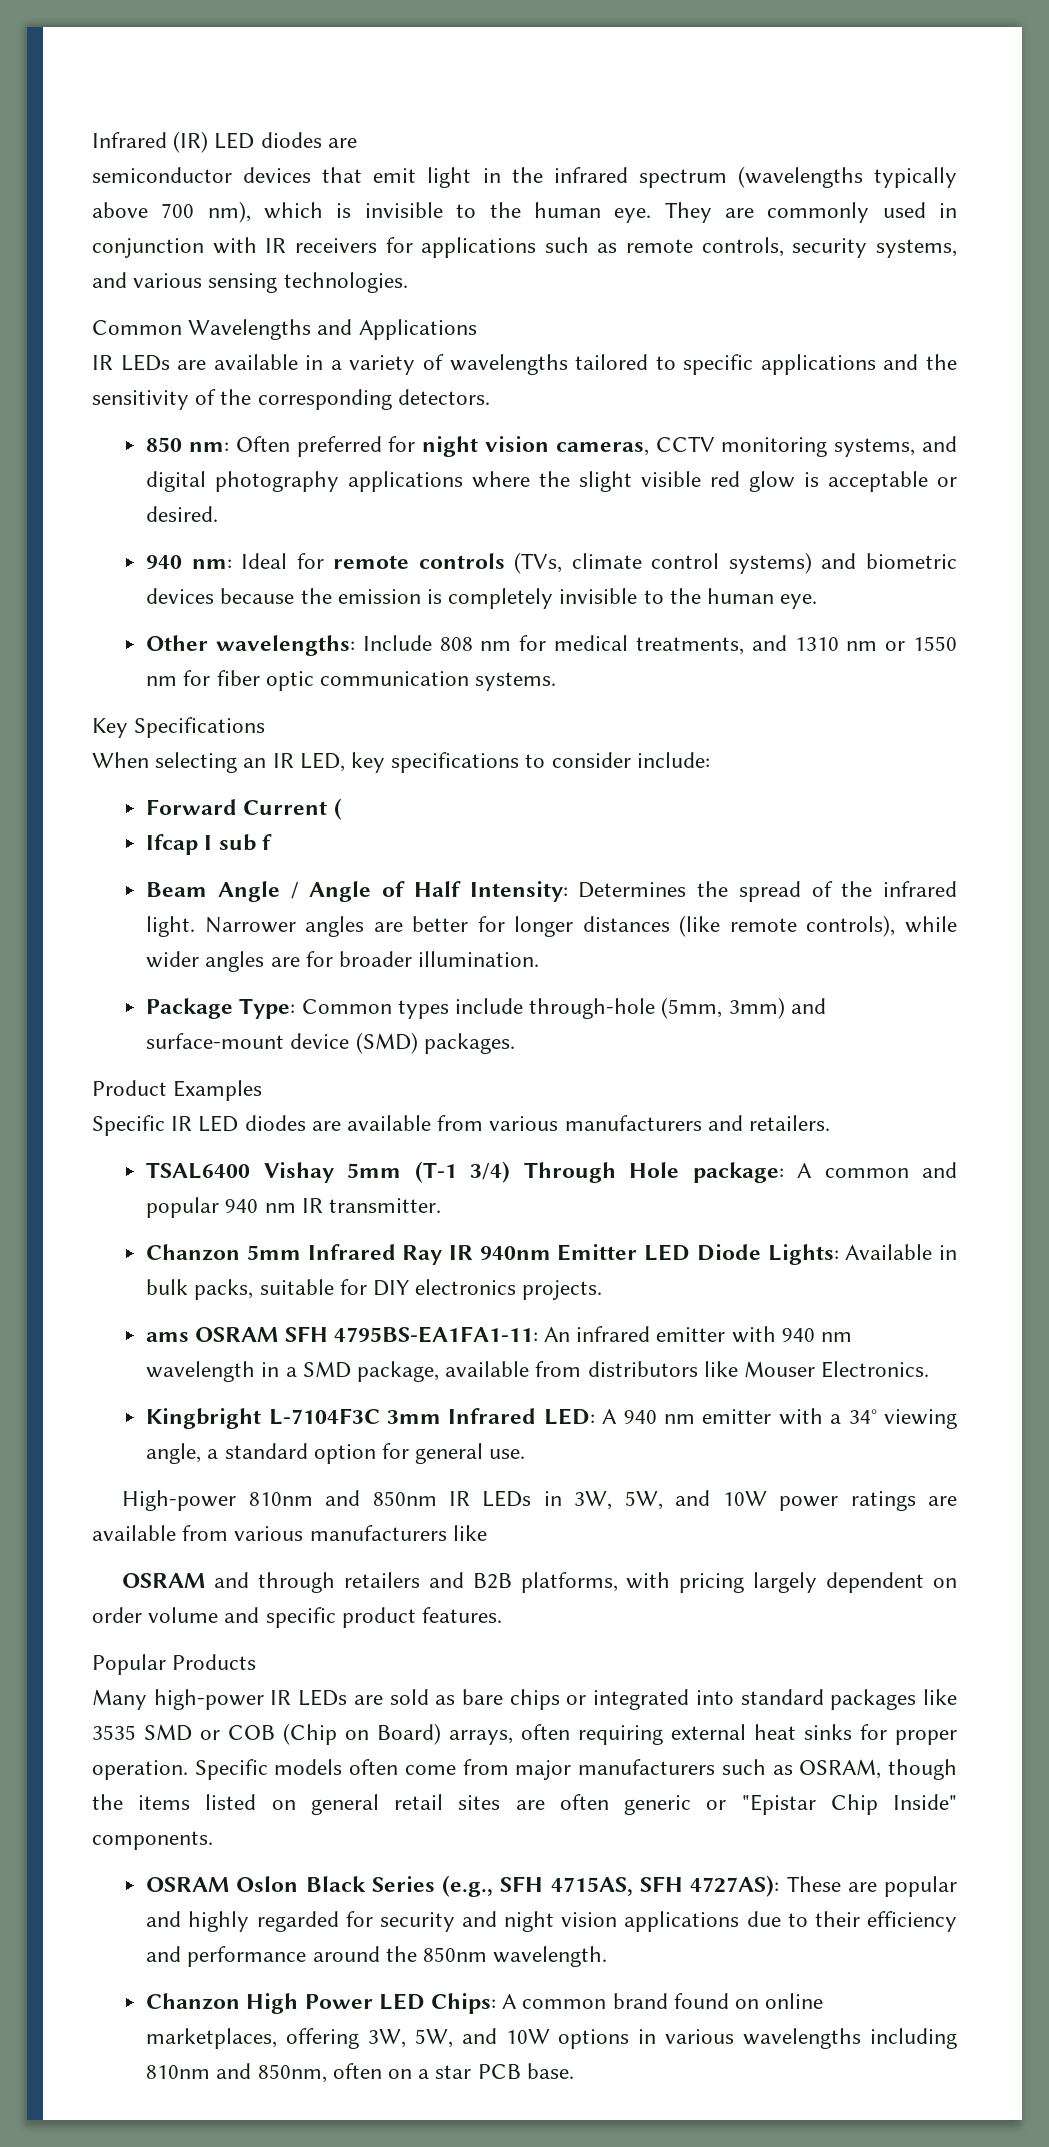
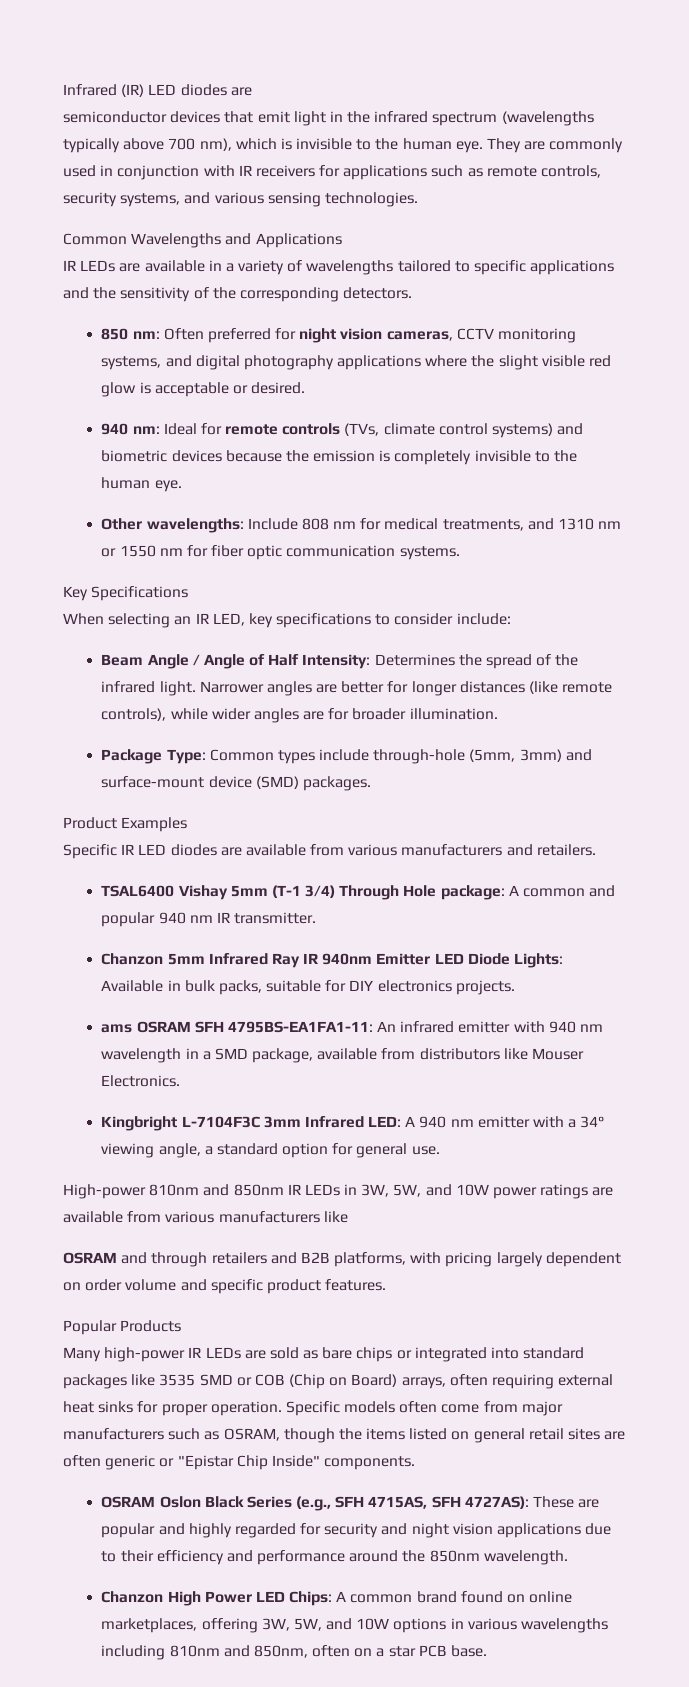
- Forward Current (
- Ifcap I sub f

